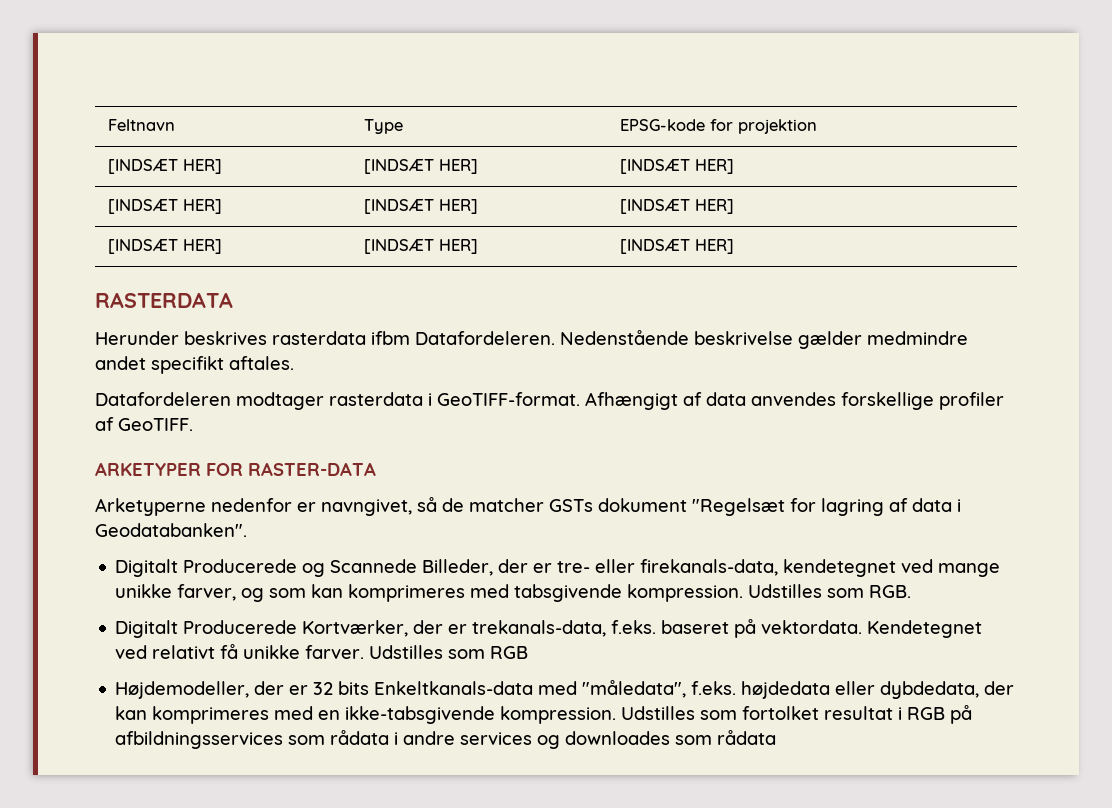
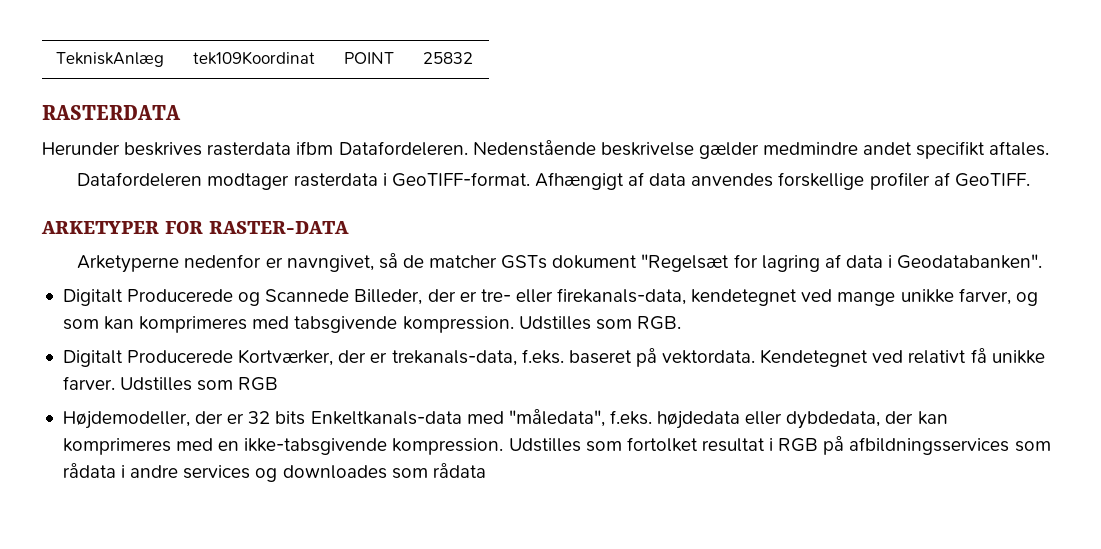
- Feltnavn | Type | EPSG-kode for projektion
- [INDSÆT HER] | [INDSÆT HER] | [INDSÆT HER]
- [INDSÆT HER] | [INDSÆT HER] | [INDSÆT HER]
- [INDSÆT HER] | [INDSÆT HER] | [INDSÆT HER]
+ TekniskAnlæg | tek109Koordinat | POINT | 25832

